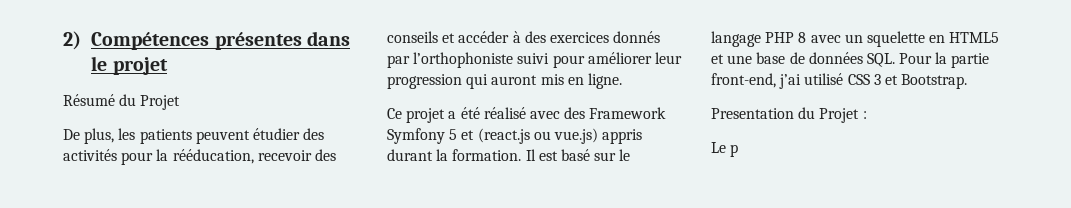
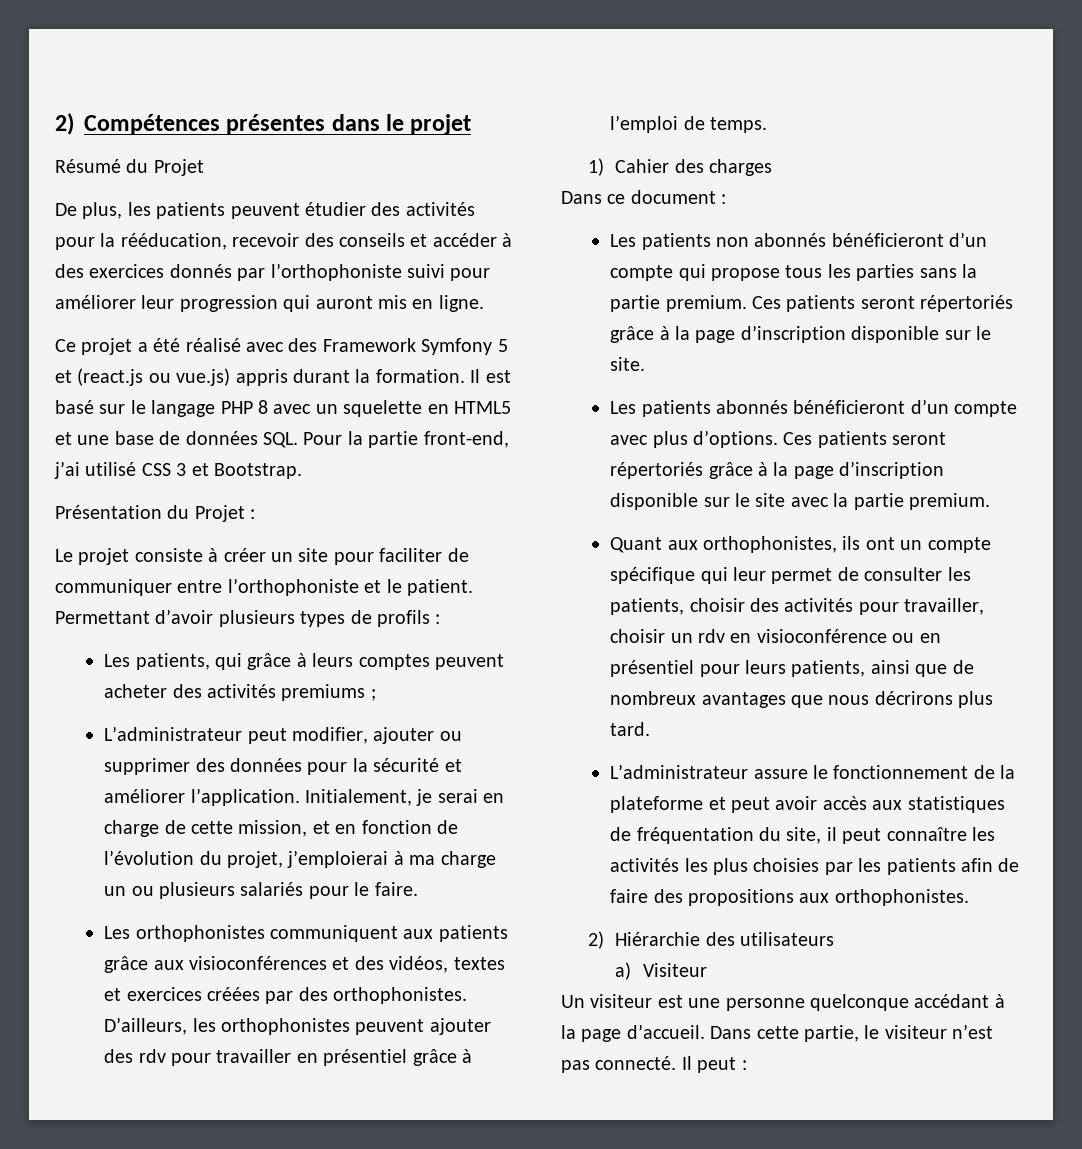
- Presentation du Projet :
+ Présentation du Projet :
- Le p
+ Le projet consiste à créer un site pour faciliter de communiquer entre l’orthophoniste et le patient. Permettant d’avoir plusieurs types de profils :
+ Les patients, qui grâce à leurs comptes peuvent acheter des activités premiums ;
+ L’administrateur peut modifier, ajouter ou supprimer des données pour la sécurité et améliorer l’application. Initialement, je serai en charge de cette mission, et en fonction de l’évolution du projet, j’emploierai à ma charge un ou plusieurs salariés pour le faire.
+ Les orthophonistes communiquent aux patients grâce aux visioconférences et des vidéos, textes et exercices créées par des orthophonistes. D’ailleurs, les orthophonistes peuvent ajouter des rdv pour travailler en présentiel grâce à l’emploi de temps.
+ 1) Cahier des charges
+ Dans ce document :
+ Les patients non abonnés bénéficieront d’un compte qui propose tous les parties sans la partie premium. Ces patients seront répertoriés grâce à la page d’inscription disponible sur le site.
+ Les patients abonnés bénéficieront d’un compte avec plus d’options. Ces patients seront répertoriés grâce à la page d’inscription disponible sur le site avec la partie premium.
+ Quant aux orthophonistes, ils ont un compte spécifique qui leur permet de consulter les patients, choisir des activités pour travailler, choisir un rdv en visioconférence ou en présentiel pour leurs patients, ainsi que de nombreux avantages que nous décrirons plus tard.
+ L’administrateur assure le fonctionnement de la plateforme et peut avoir accès aux statistiques de fréquentation du site, il peut connaître les activités les plus choisies par les patients afin de faire des propositions aux orthophonistes.
+ 2) Hiérarchie des utilisateurs
+ a) Visiteur
+ Un visiteur est une personne quelconque accédant à la page d’accueil. Dans cette partie, le visiteur n’est pas connecté. Il peut :

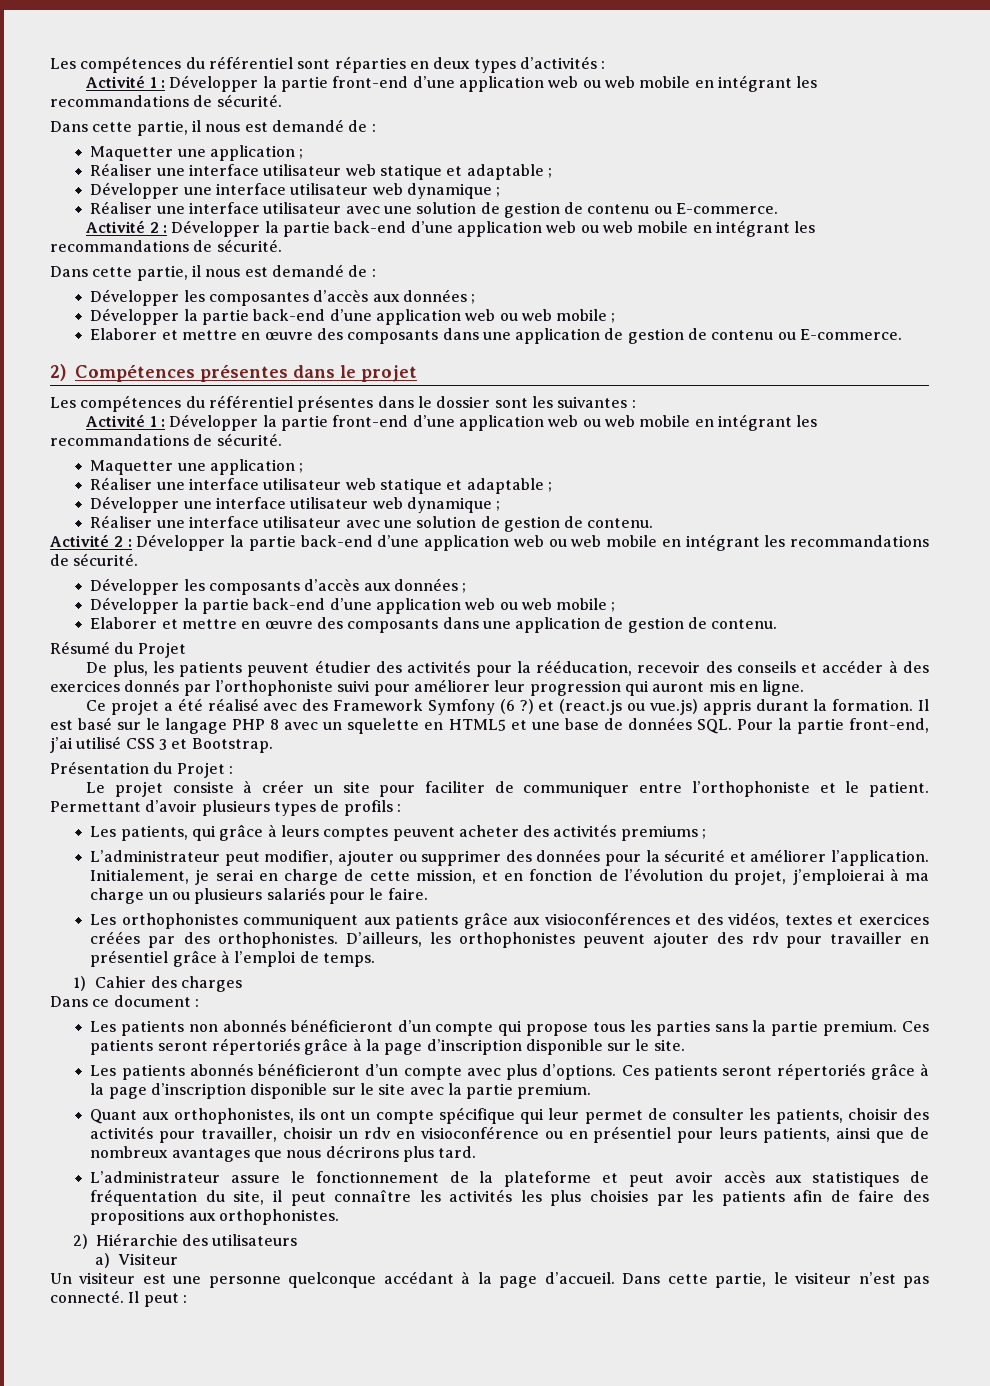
+ Les compétences du référentiel sont réparties en deux types d’activités :
+ Activité 1 : Développer la partie front-end d’une application web ou web mobile en intégrant les recommandations de sécurité.
+ Dans cette partie, il nous est demandé de :
+ Maquetter une application ;
+ Réaliser une interface utilisateur web statique et adaptable ;
+ Développer une interface utilisateur web dynamique ;
+ Réaliser une interface utilisateur avec une solution de gestion de contenu ou E-commerce.
+ Activité 2 : Développer la partie back-end d’une application web ou web mobile en intégrant les recommandations de sécurité.
+ Dans cette partie, il nous est demandé de :
+ Développer les composantes d’accès aux données ;
+ Développer la partie back-end d’une application web ou web mobile ;
+ Elaborer et mettre en œuvre des composants dans une application de gestion de contenu ou E-commerce.
+ Les compétences du référentiel présentes dans le dossier sont les suivantes :
+ Activité 1 : Développer la partie front-end d’une application web ou web mobile en intégrant les recommandations de sécurité.
+ Maquetter une application ;
+ Réaliser une interface utilisateur web statique et adaptable ;
+ Développer une interface utilisateur web dynamique ;
+ Réaliser une interface utilisateur avec une solution de gestion de contenu.
+ Activité 2 : Développer la partie back-end d’une application web ou web mobile en intégrant les recommandations de sécurité.
+ Développer les composants d’accès aux données ;
+ Développer la partie back-end d’une application web ou web mobile ;
+ Elaborer et mettre en œuvre des composants dans une application de gestion de contenu.
- Ce projet a été réalisé avec des Framework Symfony 5 et (react.js ou vue.js) appris durant la formation.
+ Ce projet a été réalisé avec des Framework Symfony (6 ?) et (react.js ou vue.js) appris durant la formation.

